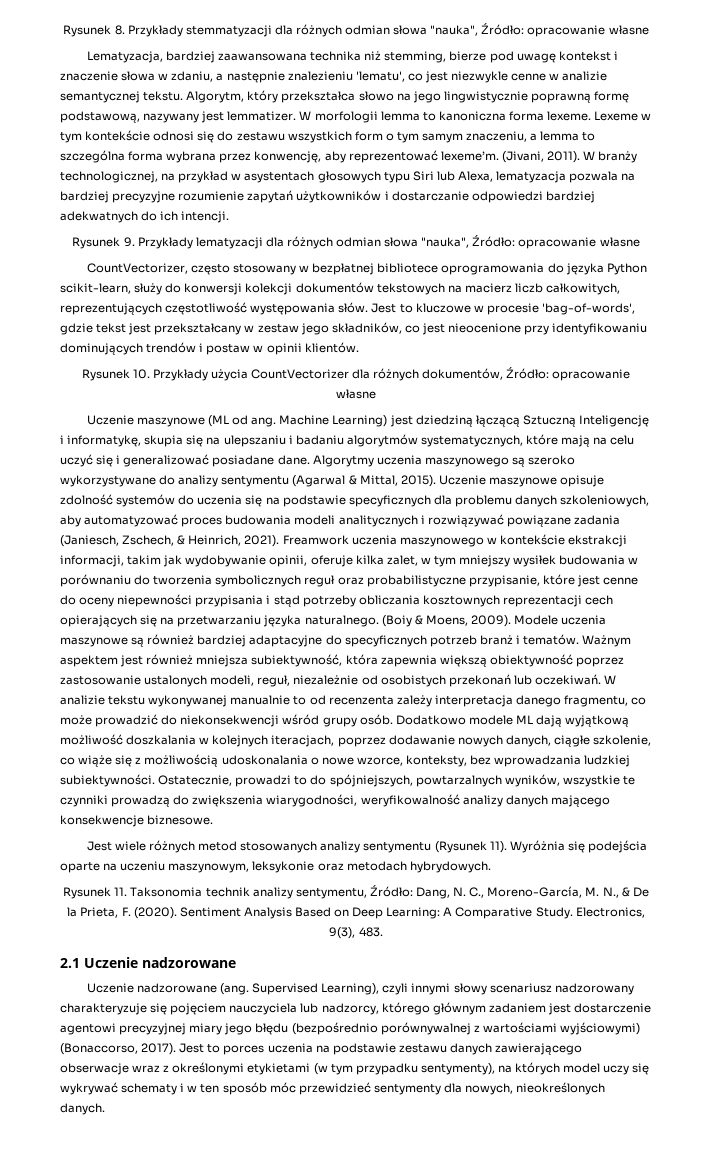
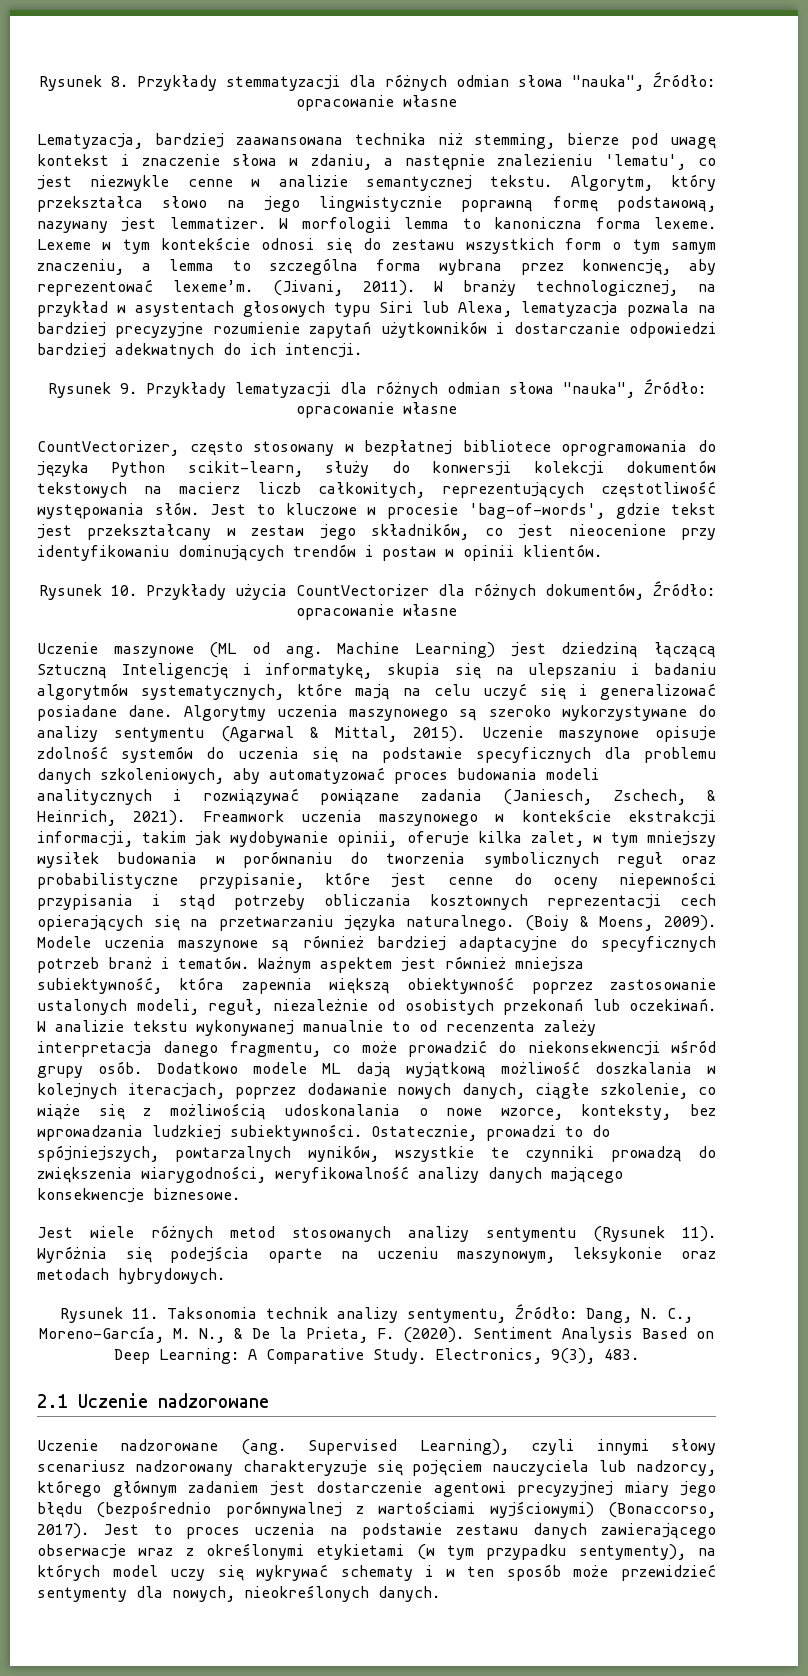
- Jest to porces uczenia na podstawie zestawu danych zawierającego obserwacje wraz z określonymi etykietami (w tym przypadku sentymenty), na których model uczy się wykrywać schematy i w ten sposób móc przewidzieć sentymenty dla nowych, nieokreślonych danych.
+ Jest to proces uczenia na podstawie zestawu danych zawierającego obserwacje wraz z określonymi etykietami (w tym przypadku sentymenty), na których model uczy się wykrywać schematy i w ten sposób może przewidzieć sentymenty dla nowych, nieokreślonych danych.

